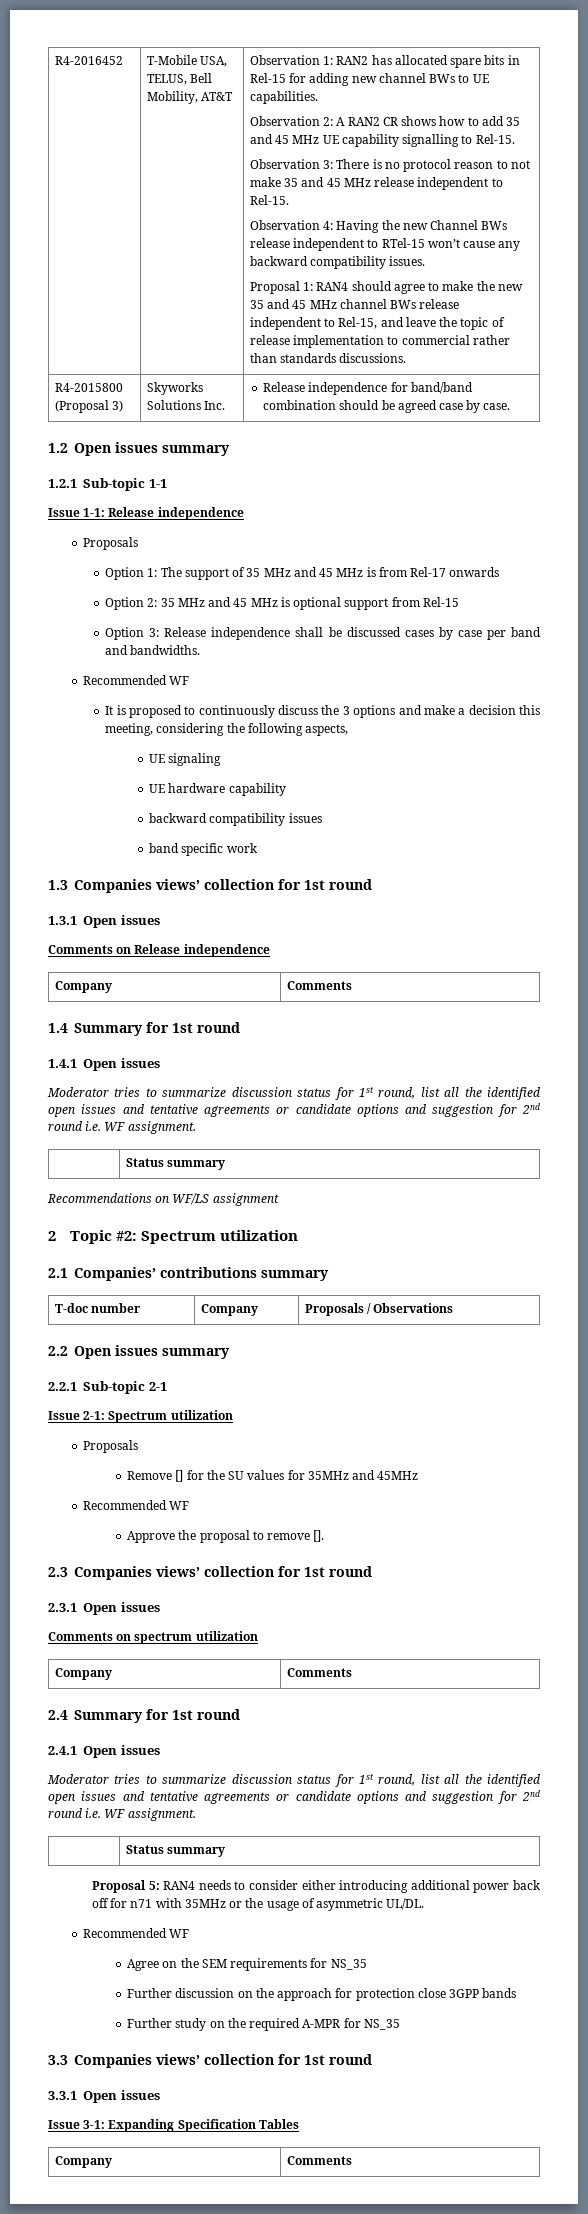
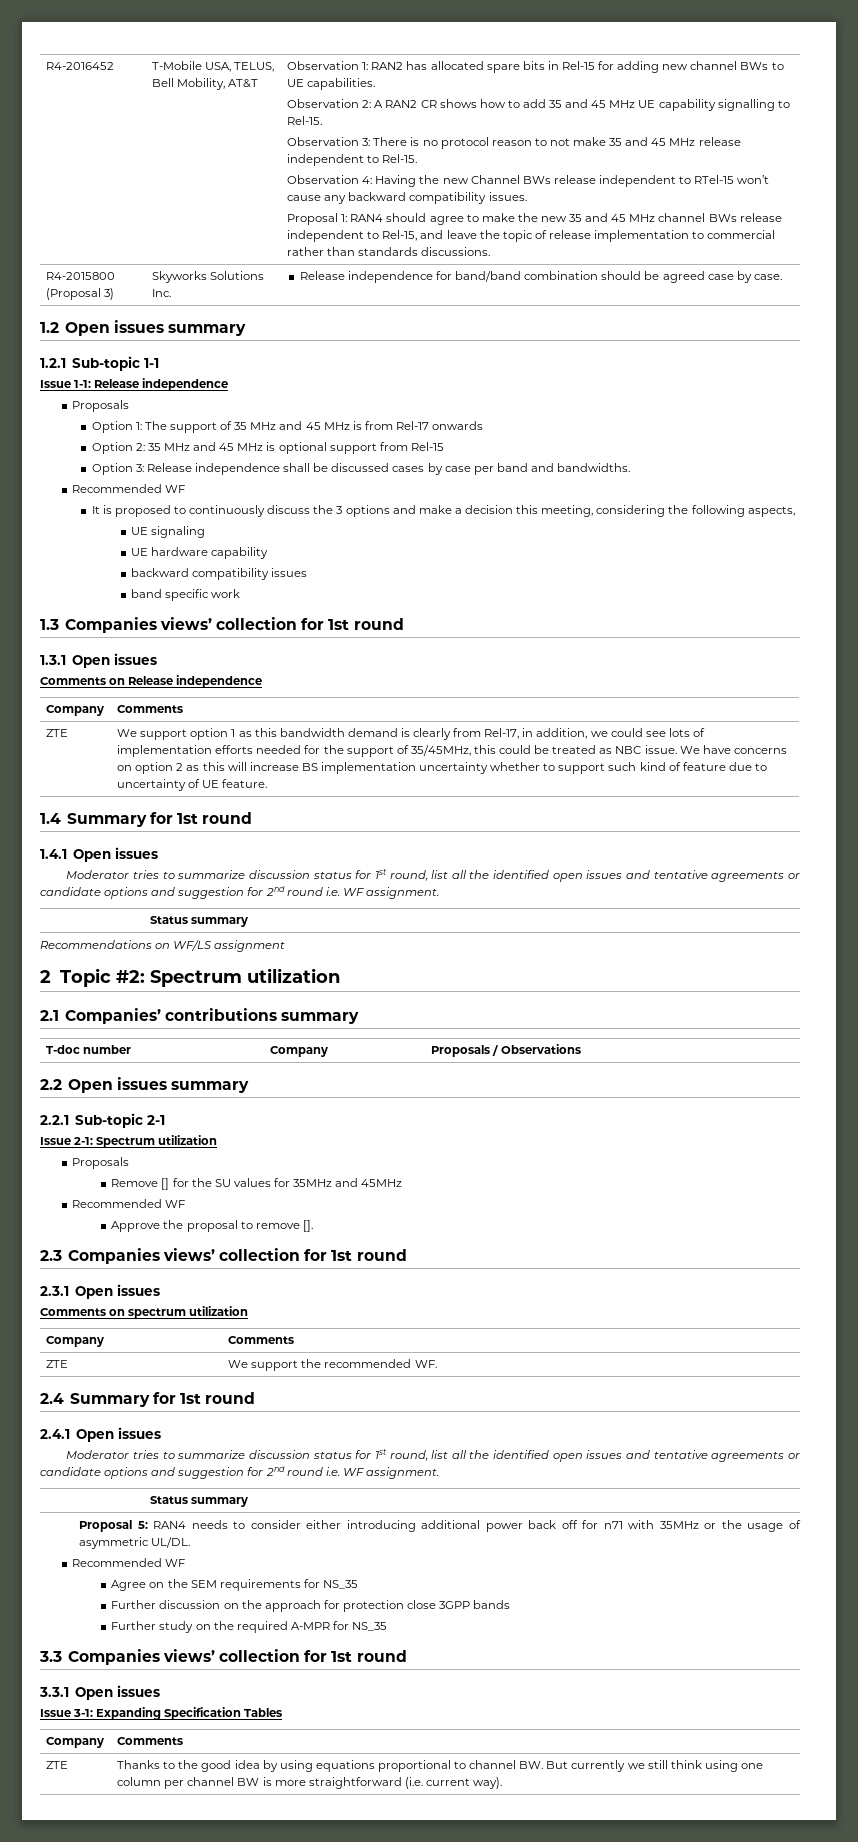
+ ZTE | We support option 1 as this bandwidth demand is clearly from Rel-17, in addition, we could see lots of implementation efforts needed for the support of 35/45MHz, this could be treated as NBC issue. We have concerns on option 2 as this will increase BS implementation uncertainty whether to support such kind of feature due to uncertainty of UE feature.
+ ZTE | We support the recommended WF.
+ ZTE | Thanks to the good idea by using equations proportional to channel BW. But currently we still think using one column per channel BW is more straightforward (i.e. current way).

